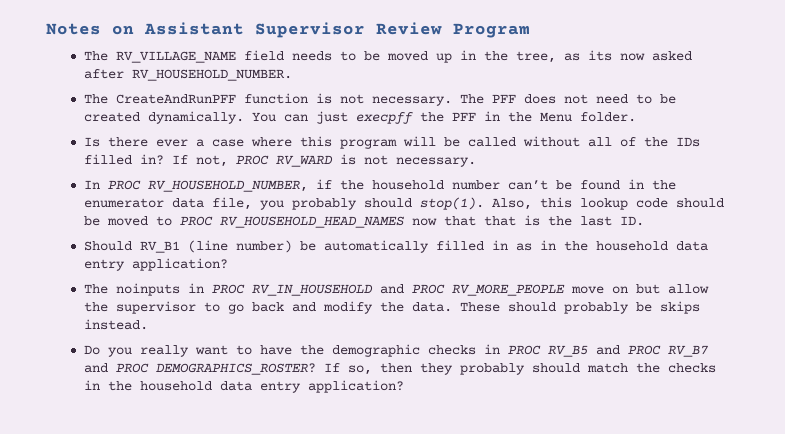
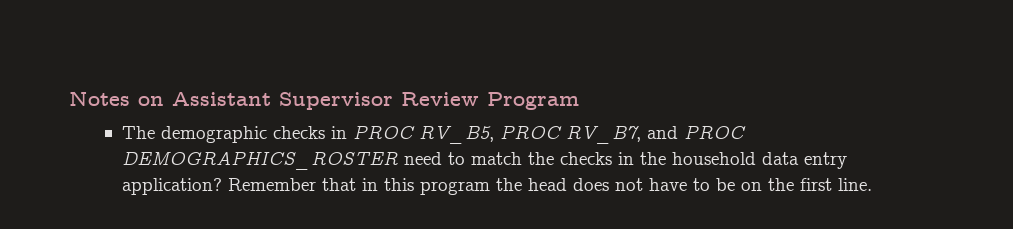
- The RV_VILLAGE_NAME field needs to be moved up in the tree, as its now asked after RV_HOUSEHOLD_NUMBER.
- The CreateAndRunPFF function is not necessary. The PFF does not need to be created dynamically. You can just execpff the PFF in the Menu folder.
- Is there ever a case where this program will be called without all of the IDs filled in? If not, PROC RV_WARD is not necessary.
- In PROC RV_HOUSEHOLD_NUMBER, if the household number can’t be found in the enumerator data file, you probably should stop(1). Also, this lookup code should be moved to PROC RV_HOUSEHOLD_HEAD_NAMES now that that is the last ID.
- Should RV_B1 (line number) be automatically filled in as in the household data entry application?
- The noinputs in PROC RV_IN_HOUSEHOLD and PROC RV_MORE_PEOPLE move on but allow the supervisor to go back and modify the data. These should probably be skips instead.
- Do you really want to have the demographic checks in PROC RV_B5 and PROC RV_B7 and PROC DEMOGRAPHICS_ROSTER? If so, then they probably should match the checks in the household data entry application?
+ The demographic checks in PROC RV_B5, PROC RV_B7, and PROC DEMOGRAPHICS_ROSTER need to match the checks in the household data entry application?
+ Remember that in this program the head does not have to be on the first line.

